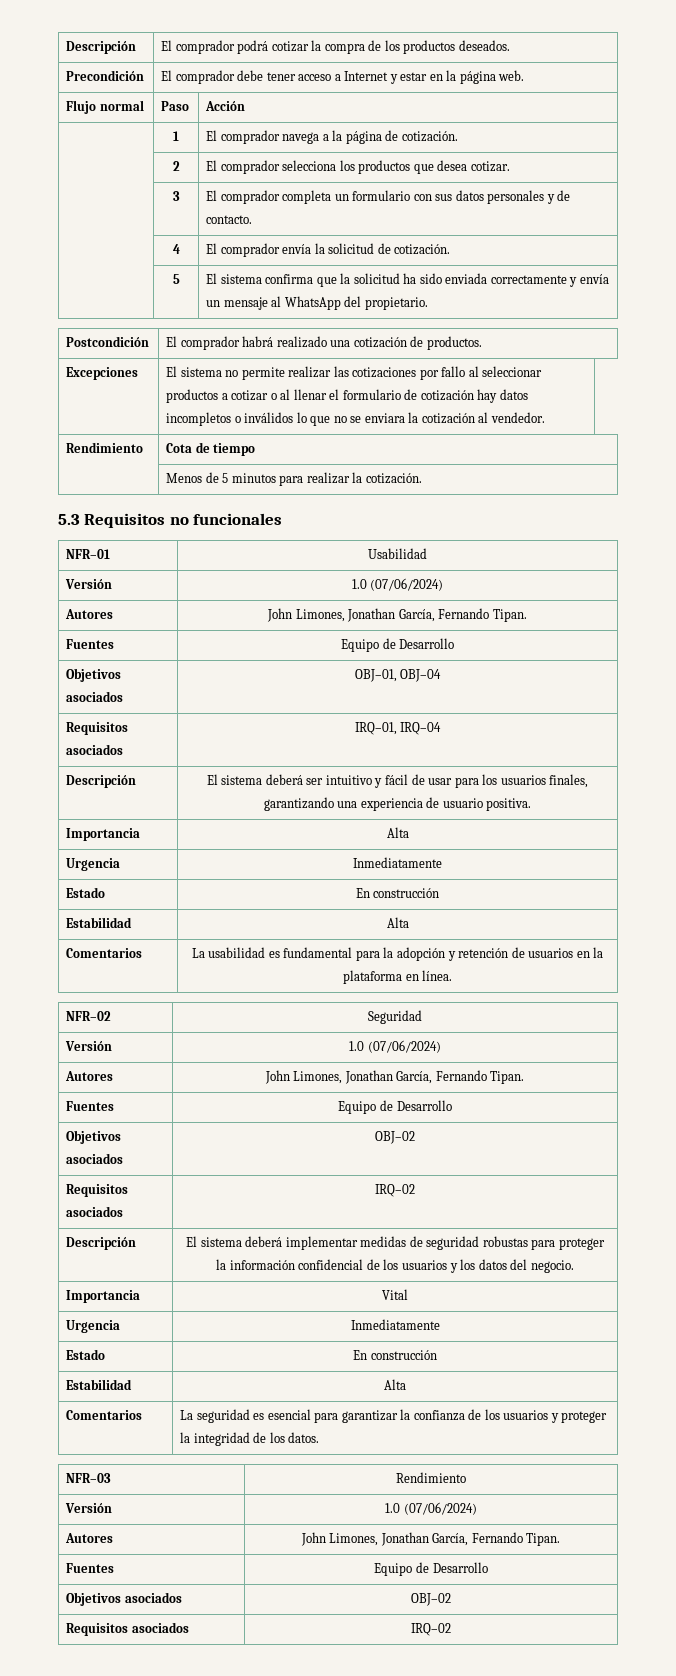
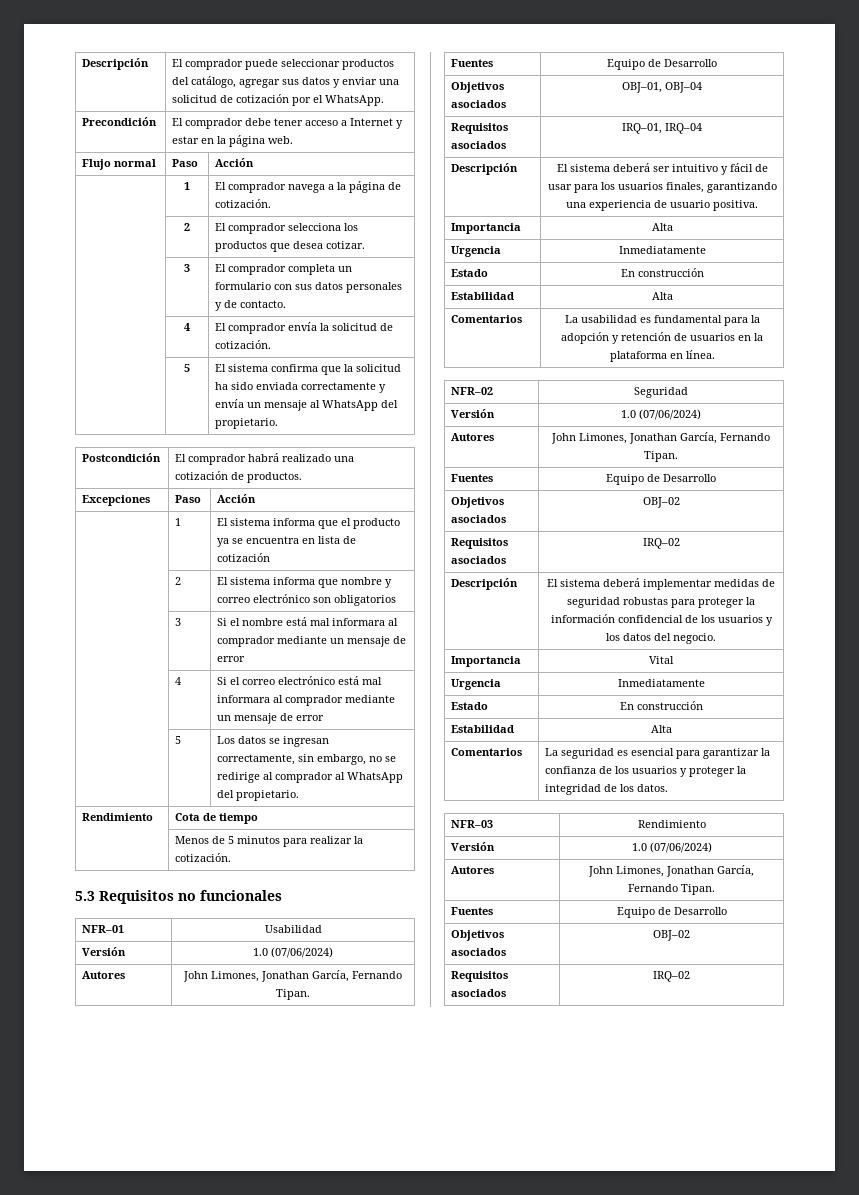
- Descripción | El comprador podrá cotizar la compra de los productos deseados.
+ Descripción | El comprador puede seleccionar productos del catálogo, agregar sus datos y enviar una solicitud de cotización por el WhatsApp.
- Excepciones | El sistema no permite realizar las cotizaciones por fallo al seleccionar productos a cotizar o al llenar el formulario de cotización hay datos incompletos o inválidos lo que no se enviara la cotización al vendedor.
+ Excepciones | Paso | Acción
+ | 1 | El sistema informa que el producto ya se encuentra en lista de cotización
+ | 2 | El sistema informa que nombre y correo electrónico son obligatorios
+ | 3 | Si el nombre está mal informara al comprador mediante un mensaje de error
+ | 4 | Si el correo electrónico está mal informara al comprador mediante un mensaje de error
+ | 5 | Los datos se ingresan correctamente, sin embargo, no se redirige al comprador al WhatsApp del propietario.

